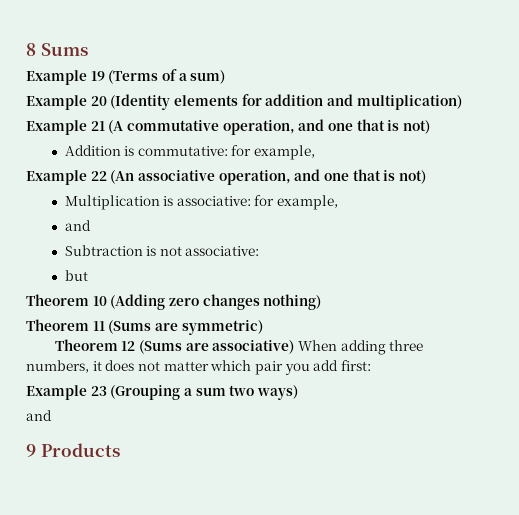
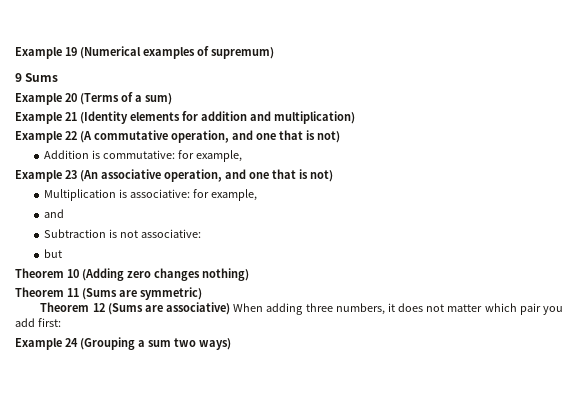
- 8 Sums
+ Example 19 (Numerical examples of supremum)
+ 9 Sums
- Example 19 (Terms of a sum)
+ Example 20 (Terms of a sum)
- Example 20 (Identity elements for addition and multiplication)
+ Example 21 (Identity elements for addition and multiplication)
- Example 21 (A commutative operation, and one that is not)
+ Example 22 (A commutative operation, and one that is not)
- Example 22 (An associative operation, and one that is not)
+ Example 23 (An associative operation, and one that is not)
- Example 23 (Grouping a sum two ways)
- and
- 9 Products
+ Example 24 (Grouping a sum two ways)

